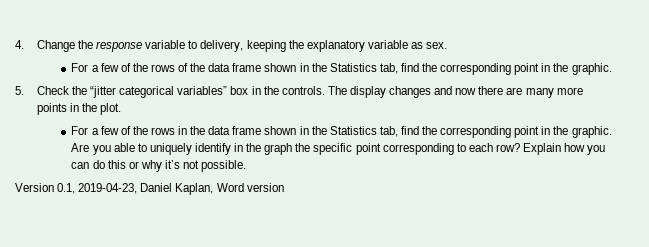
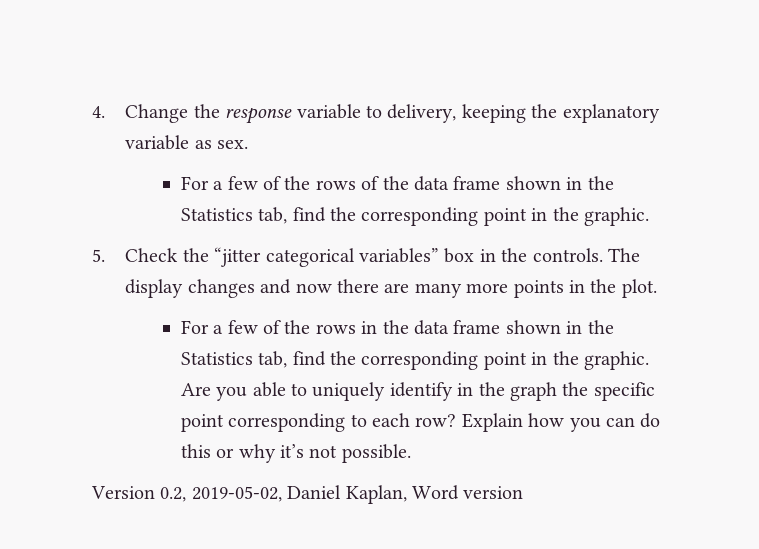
- Version 0.1, 2019-04-23, Daniel Kaplan, Word version
+ Version 0.2, 2019-05-02, Daniel Kaplan, Word version

